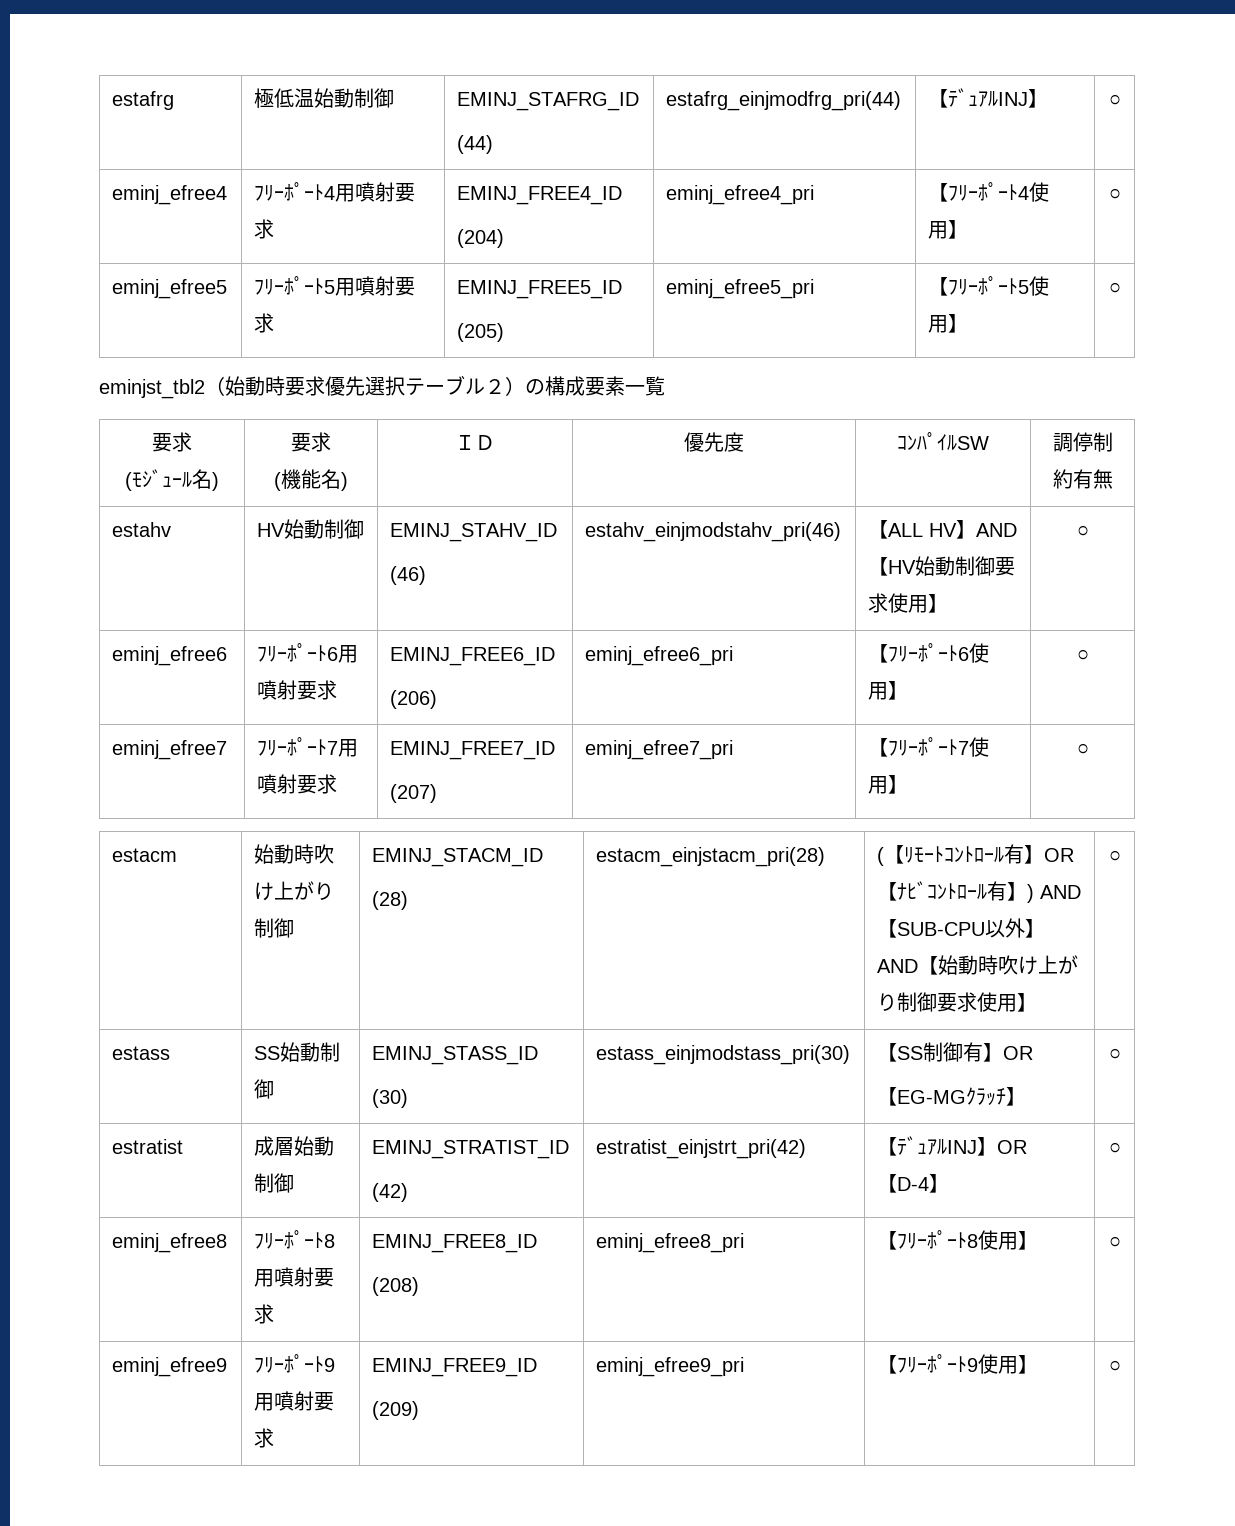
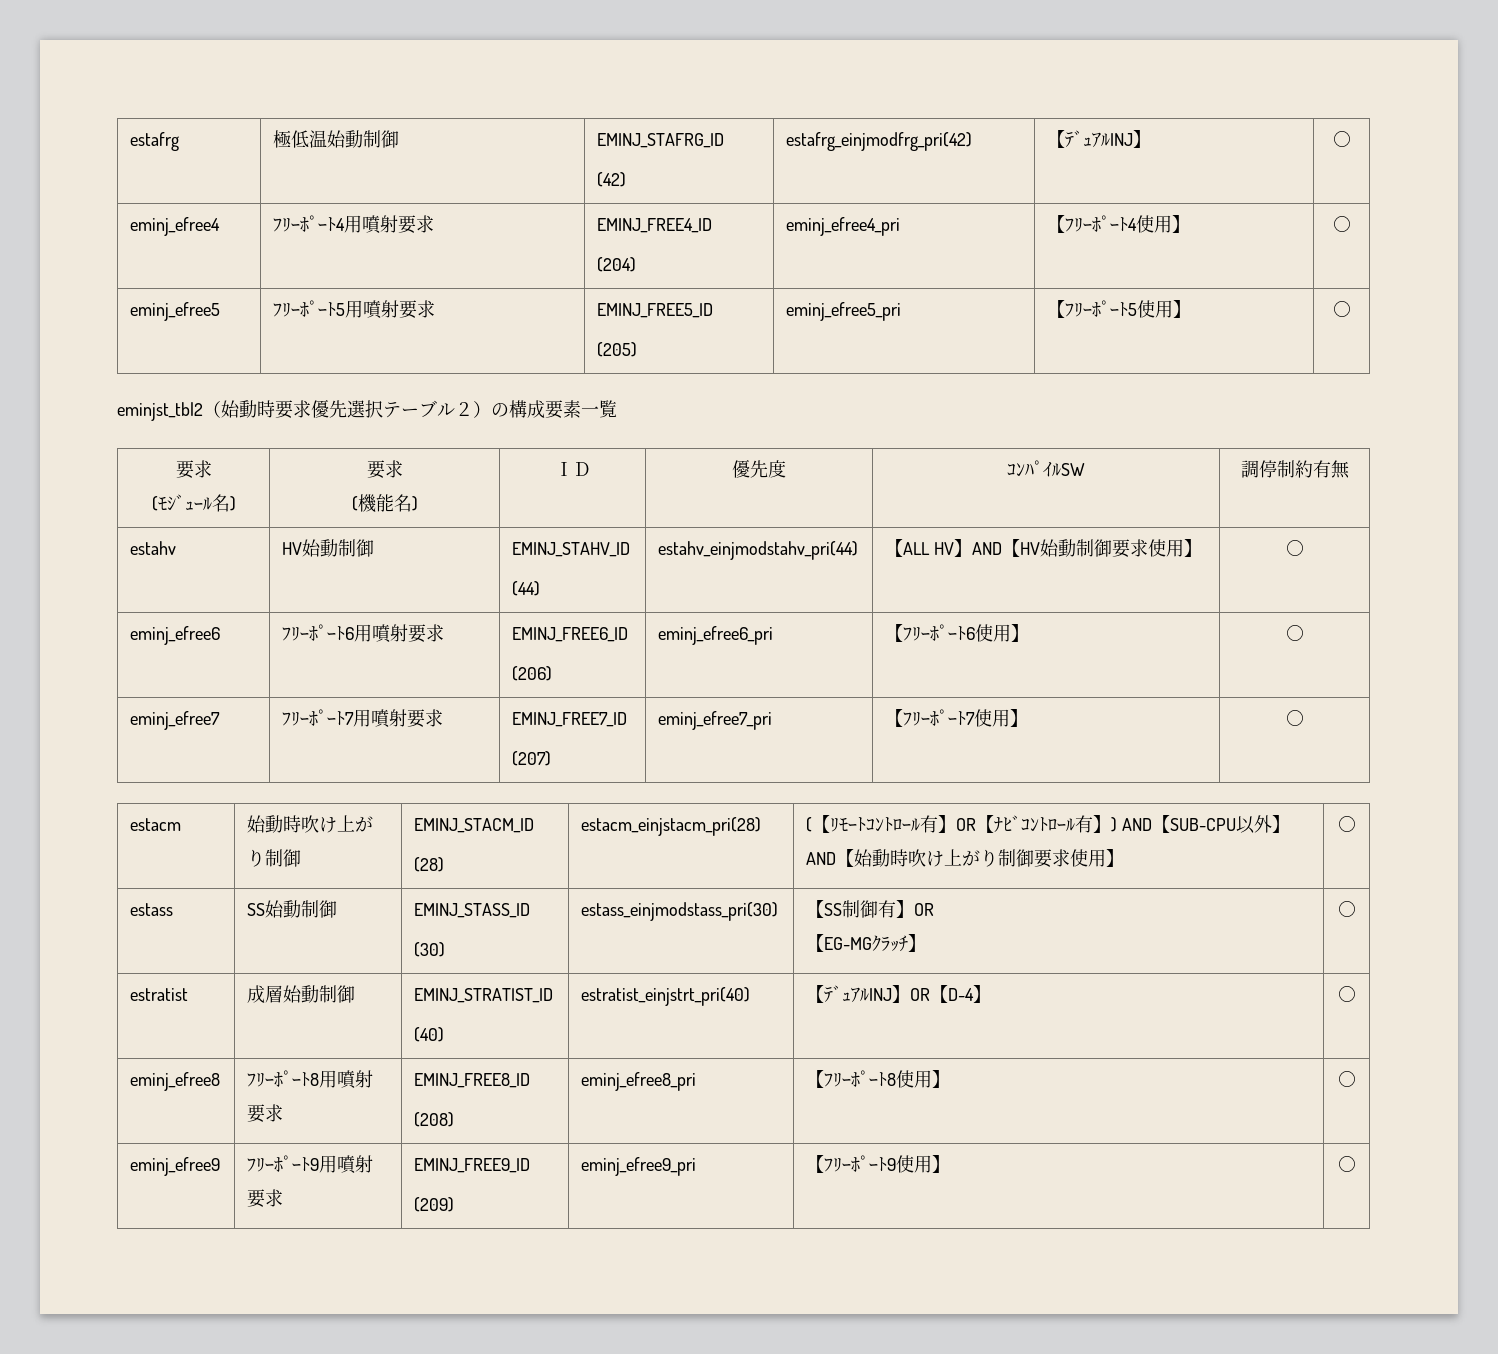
  estafrg | 極低温始動制御 | EMINJ_STAFRG_ID
- (44) | estafrg_einjmodfrg_pri(44) | 【ﾃﾞｭｱﾙINJ】 | ○
+ (42) | estafrg_einjmodfrg_pri(42) | 【ﾃﾞｭｱﾙINJ】 | ○
  estahv | HV始動制御 | EMINJ_STAHV_ID
- (46) | estahv_einjmodstahv_pri(46) | 【ALL HV】AND【HV始動制御要求使用】 | ○
+ (44) | estahv_einjmodstahv_pri(44) | 【ALL HV】AND【HV始動制御要求使用】 | ○
  estratist | 成層始動制御 | EMINJ_STRATIST_ID
- (42) | estratist_einjstrt_pri(42) | 【ﾃﾞｭｱﾙINJ】OR【D-4】 | ○
+ (40) | estratist_einjstrt_pri(40) | 【ﾃﾞｭｱﾙINJ】OR【D-4】 | ○

